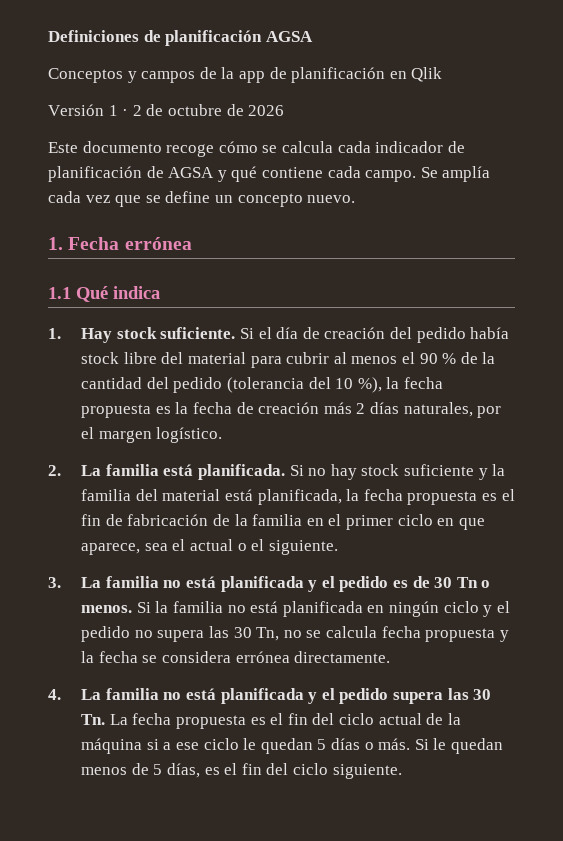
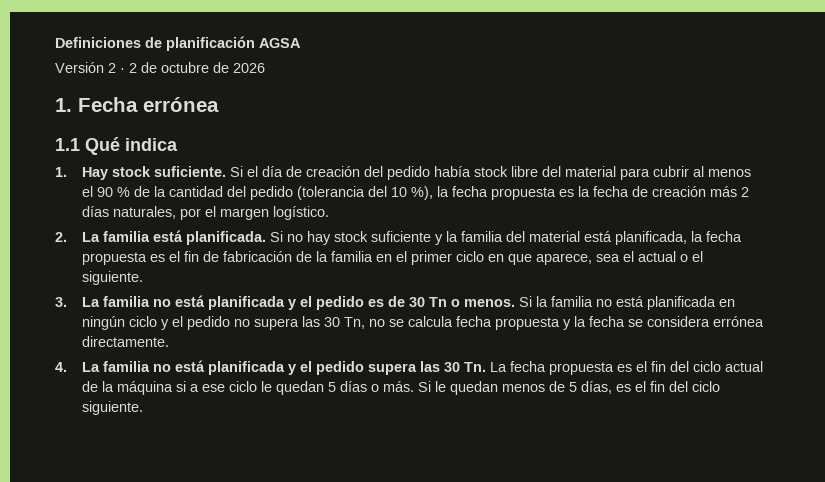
- Conceptos y campos de la app de planificación en Qlik
- Versión 1 · 2 de octubre de 2026
+ Versión 2 · 2 de octubre de 2026
- Este documento recoge cómo se calcula cada indicador de planificación de AGSA y qué contiene cada campo. Se amplía cada vez que se define un concepto nuevo.

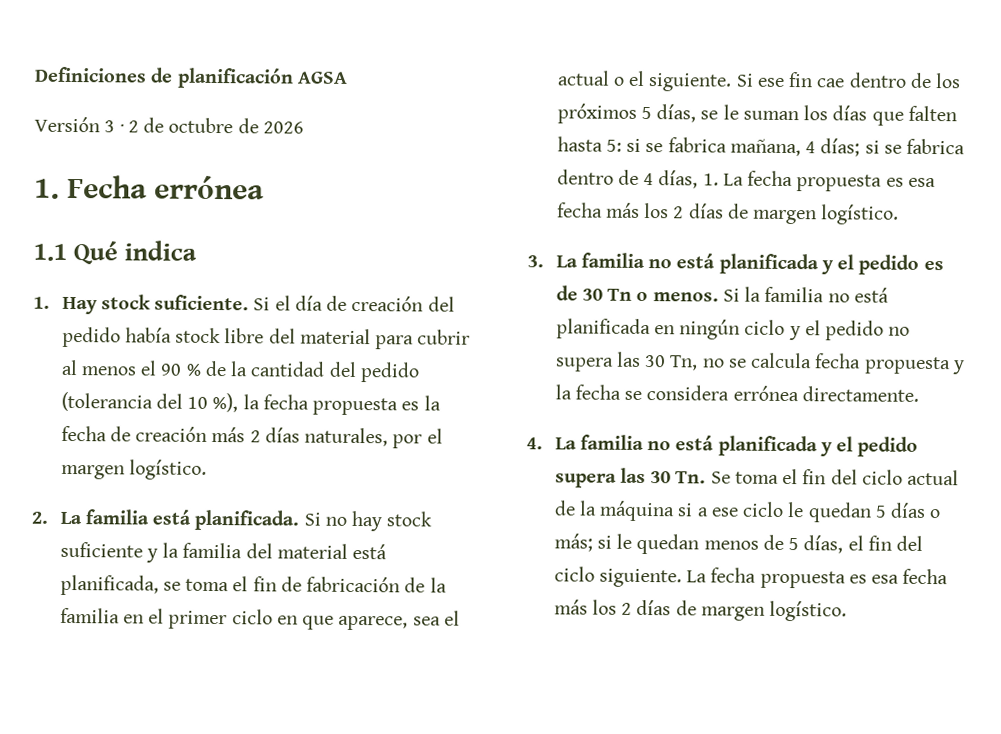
- Versión 2 · 2 de octubre de 2026
+ Versión 3 · 2 de octubre de 2026
- Si no hay stock suficiente y la familia del material está planificada, la fecha propuesta es el fin de fabricación de la familia en el primer ciclo en que aparece, sea el actual o el siguiente.
+ Si no hay stock suficiente y la familia del material está planificada, se toma el fin de fabricación de la familia en el primer ciclo en que aparece, sea el actual o el siguiente. Si ese fin cae dentro de los próximos 5 días, se le suman los días que falten hasta 5: si se fabrica mañana, 4 días; si se fabrica dentro de 4 días, 1. La fecha propuesta es esa fecha más los 2 días de margen logístico.
- 4. La familia no está planificada y el pedido supera las 30 Tn. La fecha propuesta es el fin del ciclo actual de la máquina si a ese ciclo le quedan 5 días o más. Si le quedan menos de 5 días, es el fin del ciclo siguiente.
+ 4. La familia no está planificada y el pedido supera las 30 Tn. Se toma el fin del ciclo actual de la máquina si a ese ciclo le quedan 5 días o más; si le quedan menos de 5 días, el fin del ciclo siguiente. La fecha propuesta es esa fecha más los 2 días de margen logístico.

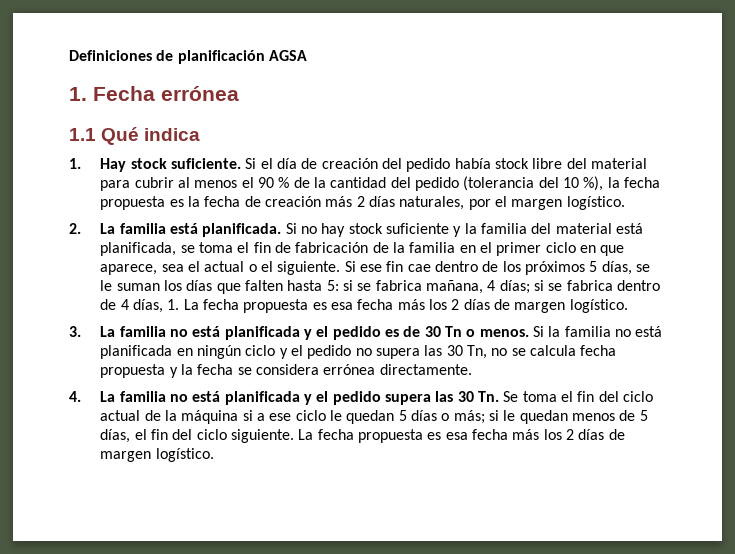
- Versión 3 · 2 de octubre de 2026

